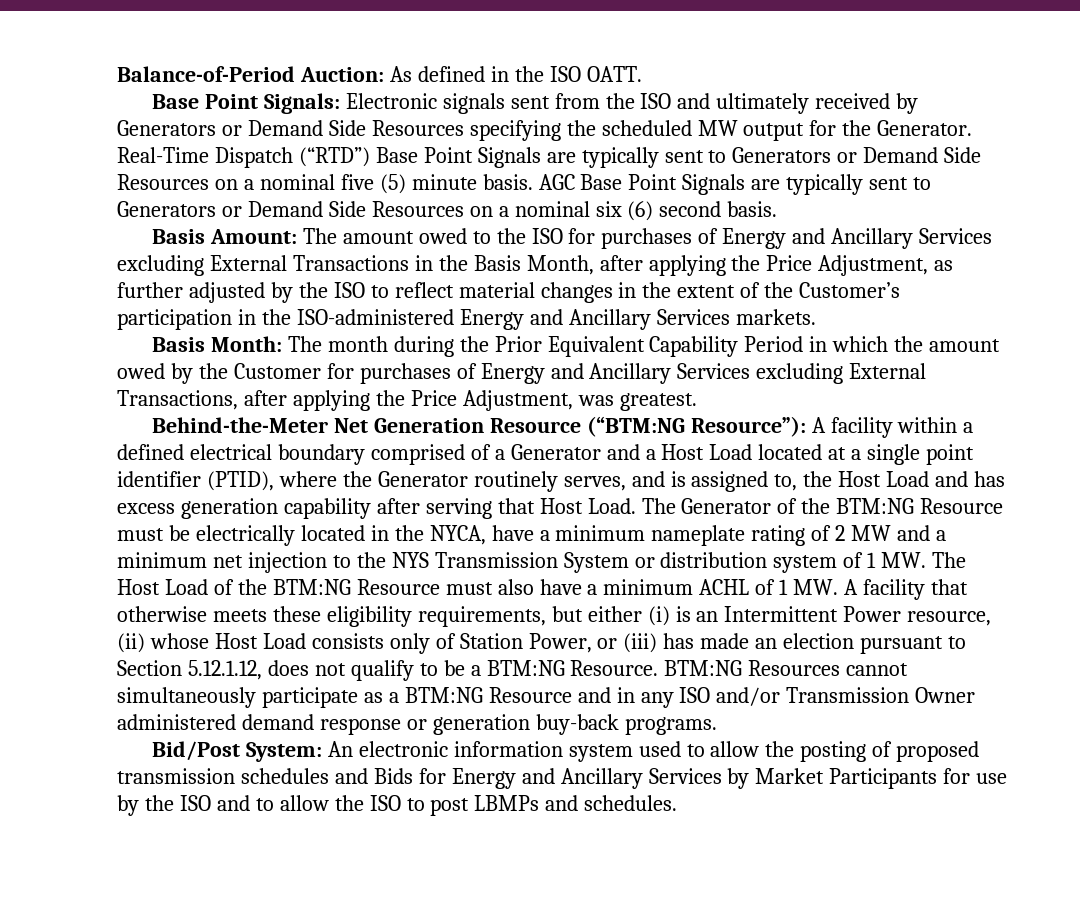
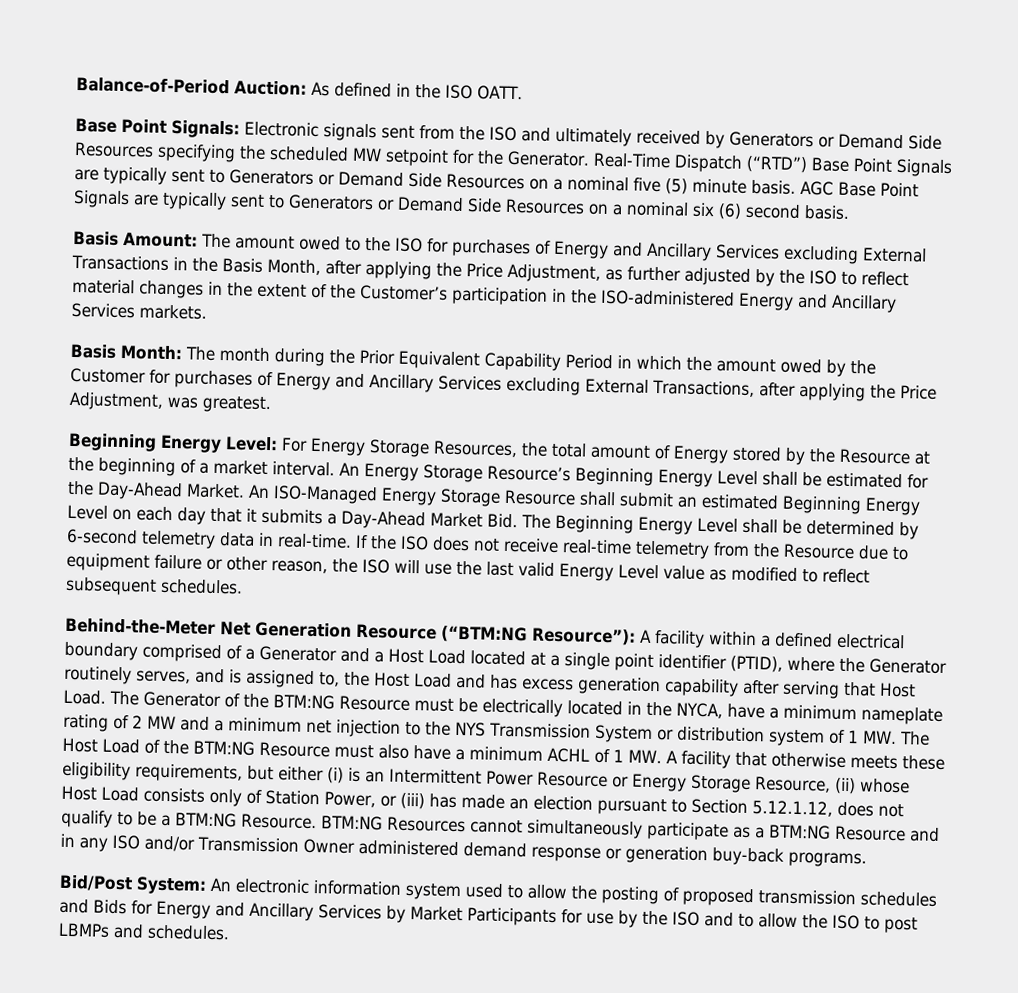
- Base Point Signals: Electronic signals sent from the ISO and ultimately received by Generators or Demand Side Resources specifying the scheduled MW output for the Generator.
+ Base Point Signals: Electronic signals sent from the ISO and ultimately received by Generators or Demand Side Resources specifying the scheduled MW setpoint for the Generator.
+ Beginning Energy Level: For Energy Storage Resources, the total amount of Energy stored by the Resource at the beginning of a market interval. An Energy Storage Resource’s Beginning Energy Level shall be estimated for the Day-Ahead Market. An ISO-Managed Energy Storage Resource shall submit an estimated Beginning Energy Level on each day that it submits a Day-Ahead Market Bid. The Beginning Energy Level shall be determined by 6-second telemetry data in real-time. If the ISO does not receive real-time telemetry from the Resource due to equipment failure or other reason, the ISO will use the last valid Energy Level value as modified to reflect subsequent schedules.
- The Generator of the BTM:NG Resource must be electrically located in the NYCA, have a minimum nameplate rating of 2 MW and a minimum net injection to the NYS Transmission System or distribution system of 1 MW. The Host Load of the BTM:NG Resource must also have a minimum ACHL of 1 MW. A facility that otherwise meets these eligibility requirements, but either (i) is an Intermittent Power resource, (ii) whose Host Load consists only of Station Power, or (iii) has made an election pursuant to Section 5.12.1.12, does not qualify to be a BTM:NG Resource.
+ The Generator of the BTM:NG Resource must be electrically located in the NYCA, have a minimum nameplate rating of 2 MW and a minimum net injection to the NYS Transmission System or distribution system of 1 MW. The Host Load of the BTM:NG Resource must also have a minimum ACHL of 1 MW. A facility that otherwise meets these eligibility requirements, but either (i) is an Intermittent Power Resource or Energy Storage Resource, (ii) whose Host Load consists only of Station Power, or (iii) has made an election pursuant to Section 5.12.1.12, does not qualify to be a BTM:NG Resource.

